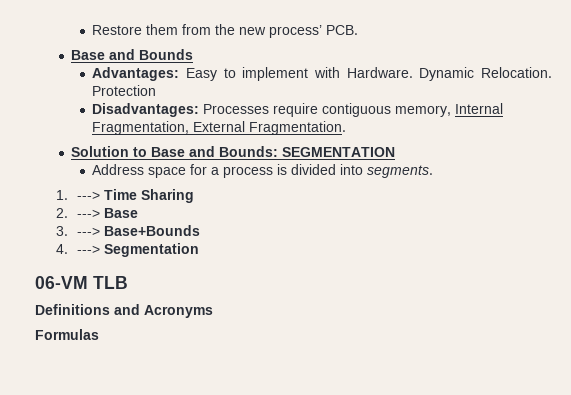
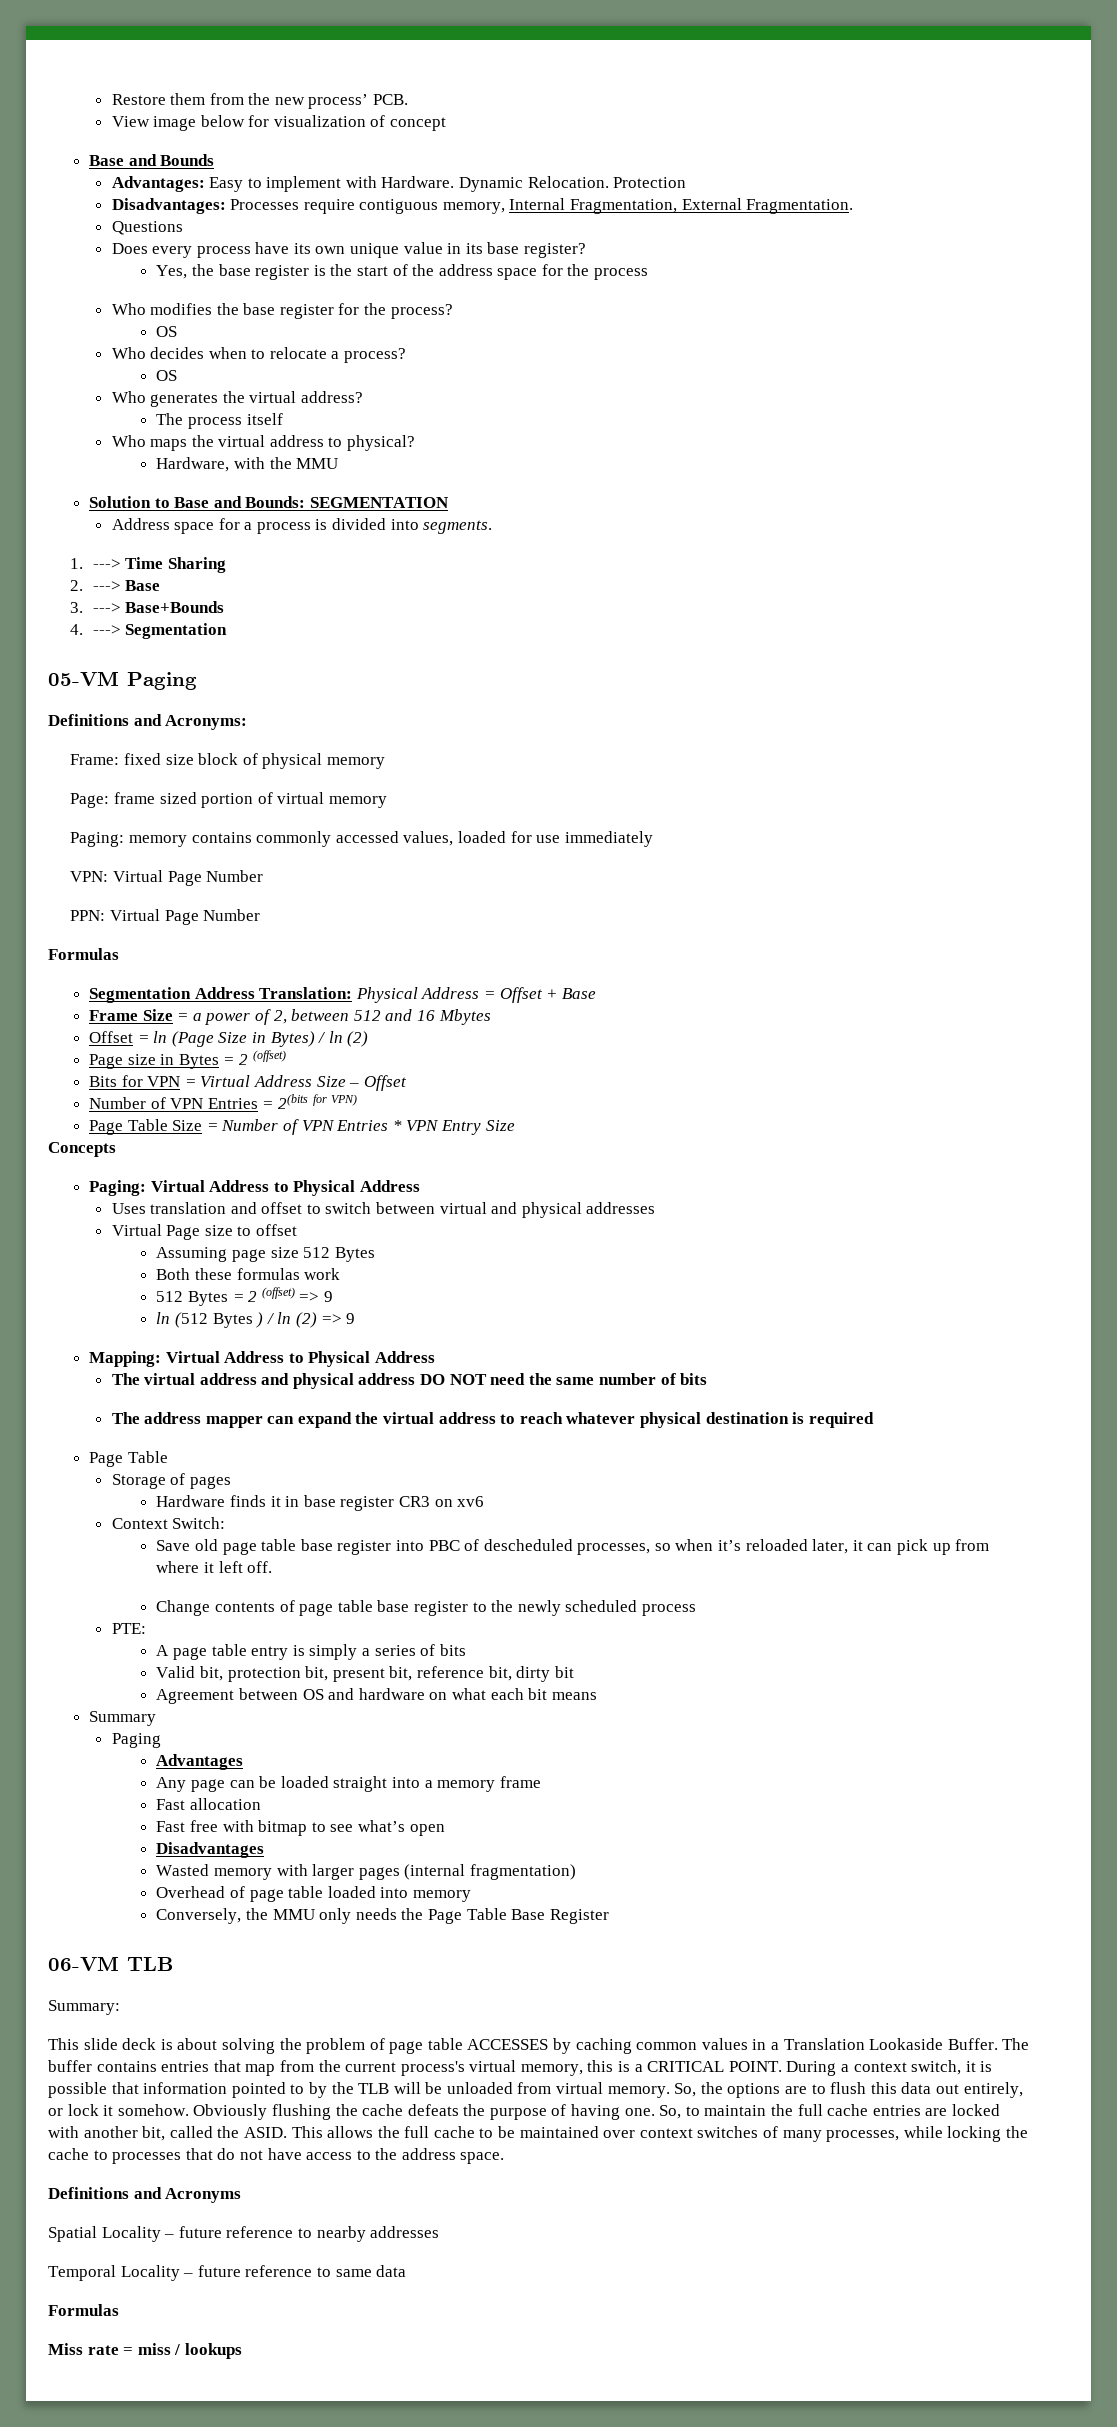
+ View image below for visualization of concept
+ Questions
+ Does every process have its own unique value in its base register?
+ Yes, the base register is the start of the address space for the process
+ Who modifies the base register for the process?
+ OS
+ Who decides when to relocate a process?
+ OS
+ Who generates the virtual address?
+ The process itself
+ Who maps the virtual address to physical?
+ Hardware, with the MMU
+ 05-VM Paging
+ Definitions and Acronyms:
+ Frame: fixed size block of physical memory
+ Page: frame sized portion of virtual memory
+ Paging: memory contains commonly accessed values, loaded for use immediately
+ VPN: Virtual Page Number
+ PPN: Virtual Page Number
+ Formulas
+ Segmentation Address Translation: Physical Address = Offset + Base
+ Frame Size = a power of 2, between 512 and 16 Mbytes
+ Offset = ln (Page Size in Bytes) / ln (2)
+ Page size in Bytes = 2 (offset)
+ Bits for VPN = Virtual Address Size – Offset
+ Number of VPN Entries = 2(bits for VPN)
+ Page Table Size = Number of VPN Entries * VPN Entry Size
+ Concepts
+ Paging: Virtual Address to Physical Address
+ Uses translation and offset to switch between virtual and physical addresses
+ Virtual Page size to offset
+ Assuming page size 512 Bytes
+ Both these formulas work
+ 512 Bytes = 2 (offset) => 9
+ ln (512 Bytes ) / ln (2) => 9
+ Mapping: Virtual Address to Physical Address
+ The virtual address and physical address DO NOT need the same number of bits
+ The address mapper can expand the virtual address to reach whatever physical destination is required
+ Page Table
+ Storage of pages
+ Hardware finds it in base register CR3 on xv6
+ Context Switch:
+ Save old page table base register into PBC of descheduled processes, so when it’s reloaded later, it can pick up from where it left off.
+ Change contents of page table base register to the newly scheduled process
+ PTE:
+ A page table entry is simply a series of bits
+ Valid bit, protection bit, present bit, reference bit, dirty bit
+ Agreement between OS and hardware on what each bit means
+ Summary
+ Paging
+ Advantages
+ Any page can be loaded straight into a memory frame
+ Fast allocation
+ Fast free with bitmap to see what’s open
+ Disadvantages
+ Wasted memory with larger pages (internal fragmentation)
+ Overhead of page table loaded into memory
+ Conversely, the MMU only needs the Page Table Base Register
  06-VM TLB
+ Summary:
+ This slide deck is about solving the problem of page table ACCESSES by caching common values in a Translation Lookaside Buffer. The buffer contains entries that map from the current process's virtual memory, this is a CRITICAL POINT. During a context switch, it is possible that information pointed to by the TLB will be unloaded from virtual memory. So, the options are to flush this data out entirely, or lock it somehow. Obviously flushing the cache defeats the purpose of having one. So, to maintain the full cache entries are locked with another bit, called the ASID. This allows the full cache to be maintained over context switches of many processes, while locking the cache to processes that do not have access to the address space.
  Definitions and Acronyms
+ Spatial Locality – future reference to nearby addresses
+ Temporal Locality – future reference to same data
  Formulas
+ Miss rate = miss / lookups

